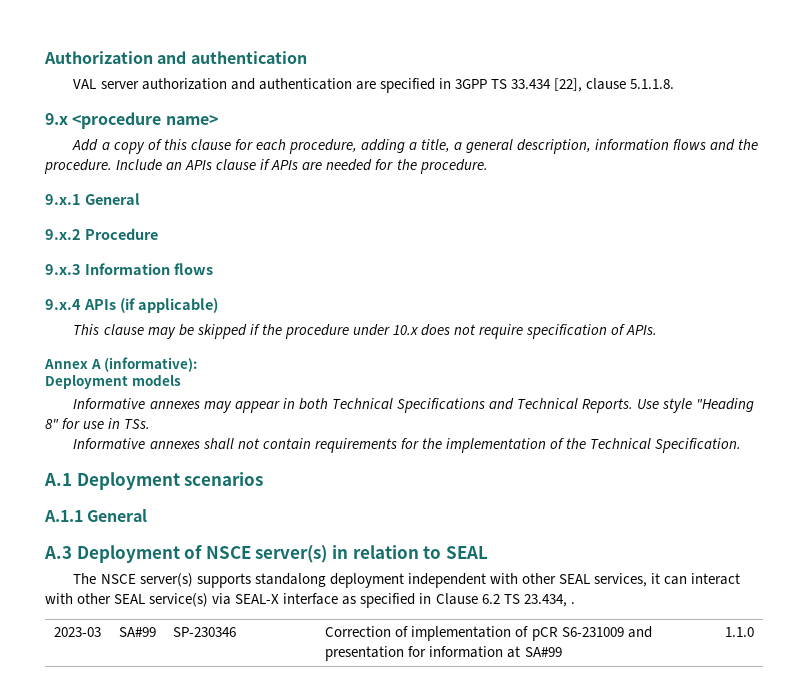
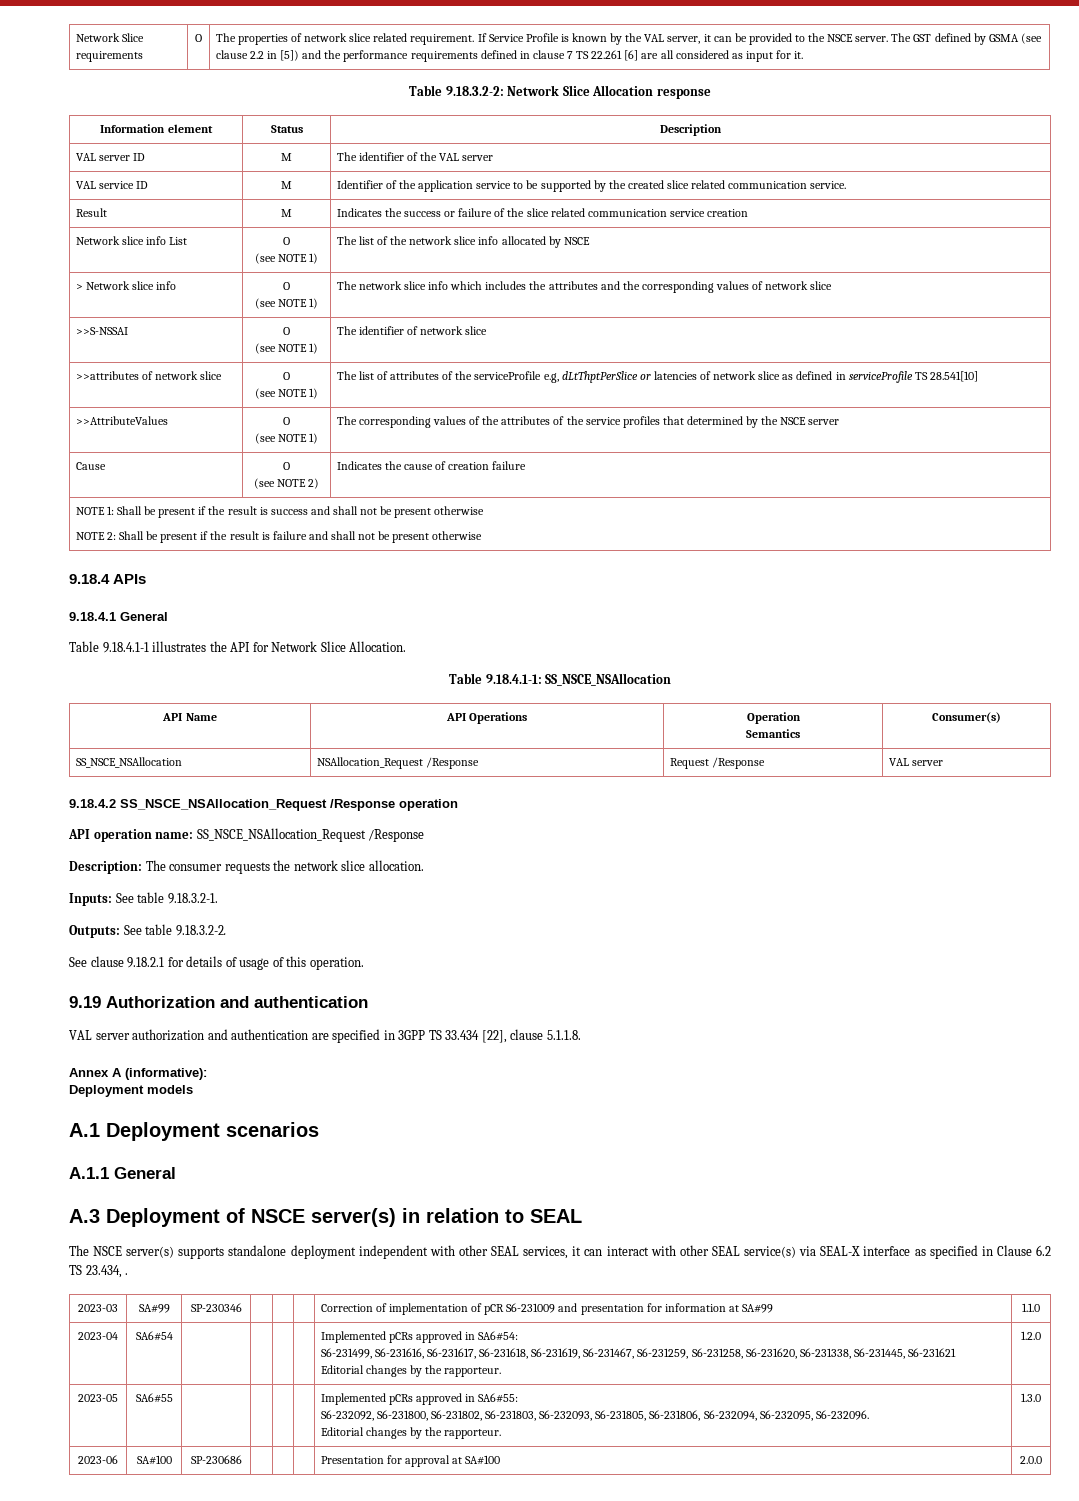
- Authorization and authentication
+ Network Slice requirements | O | The properties of network slice related requirement. If Service Profile is known by the VAL server, it can be provided to the NSCE server. The GST defined by GSMA (see clause 2.2 in [5]) and the performance requirements defined in clause 7 TS 22.261 [6] are all considered as input for it.
+ Table 9.18.3.2-2: Network Slice Allocation response
+ Information element | Status | Description
+ VAL server ID | M | The identifier of the VAL server
+ VAL service ID | M | Identifier of the application service to be supported by the created slice related communication service.
+ Result | M | Indicates the success or failure of the slice related communication service creation
+ Network slice info List | O
+ (see NOTE 1) | The list of the network slice info allocated by NSCE
+ > Network slice info | O
+ (see NOTE 1) | The network slice info which includes the attributes and the corresponding values of network slice
+ >>S-NSSAI | O
+ (see NOTE 1) | The identifier of network slice
+ >>attributes of network slice | O
+ (see NOTE 1) | The list of attributes of the serviceProfile e.g, dLtThptPerSlice or latencies of network slice as defined in serviceProfile TS 28.541[10]
+ >>AttributeValues | O
+ (see NOTE 1) | The corresponding values of the attributes of the service profiles that determined by the NSCE server
+ Cause | O
+ (see NOTE 2) | Indicates the cause of creation failure
+ NOTE 1: Shall be present if the result is success and shall not be present otherwise
+ NOTE 2: Shall be present if the result is failure and shall not be present otherwise
+ 9.18.4 APIs
+ 9.18.4.1 General
+ Table 9.18.4.1-1 illustrates the API for Network Slice Allocation.
+ Table 9.18.4.1-1: SS_NSCE_NSAllocation
+ API Name | API Operations | Operation
+ Semantics | Consumer(s)
+ SS_NSCE_NSAllocation | NSAllocation_Request /Response | Request /Response | VAL server
+ 9.18.4.2 SS_NSCE_NSAllocation_Request /Response operation
+ API operation name: SS_NSCE_NSAllocation_Request /Response
+ Description: The consumer requests the network slice allocation.
+ Inputs: See table 9.18.3.2-1.
+ Outputs: See table 9.18.3.2-2.
+ See clause 9.18.2.1 for details of usage of this operation.
+ 9.19 Authorization and authentication
- 9.x <procedure name>
- Add a copy of this clause for each procedure, adding a title, a general description, information flows and the procedure. Include an APIs clause if APIs are needed for the procedure.
- 9.x.1 General
- 9.x.2 Procedure
- 9.x.3 Information flows
- 9.x.4 APIs (if applicable)
- This clause may be skipped if the procedure under 10.x does not require specification of APIs.
- Informative annexes may appear in both Technical Specifications and Technical Reports. Use style "Heading 8" for use in TSs.
- Informative annexes shall not contain requirements for the implementation of the Technical Specification.
- The NSCE server(s) supports standalong deployment independent with other SEAL services, it can interact with other SEAL service(s) via SEAL-X interface as specified in Clause 6.2 TS 23.434, .
+ The NSCE server(s) supports standalone deployment independent with other SEAL services, it can interact with other SEAL service(s) via SEAL-X interface as specified in Clause 6.2 TS 23.434, .
+ 2023-04 | SA6#54 | | | | | Implemented pCRs approved in SA6#54:
+ S6-231499, S6-231616, S6-231617, S6-231618, S6-231619, S6-231467, S6-231259, S6-231258, S6-231620, S6-231338, S6-231445, S6-231621
+ Editorial changes by the rapporteur. | 1.2.0
+ 2023-05 | SA6#55 | | | | | Implemented pCRs approved in SA6#55:
+ S6-232092, S6-231800, S6-231802, S6-231803, S6-232093, S6-231805, S6-231806, S6-232094, S6-232095, S6-232096.
+ Editorial changes by the rapporteur. | 1.3.0
+ 2023-06 | SA#100 | SP-230686 | | | | Presentation for approval at SA#100 | 2.0.0

